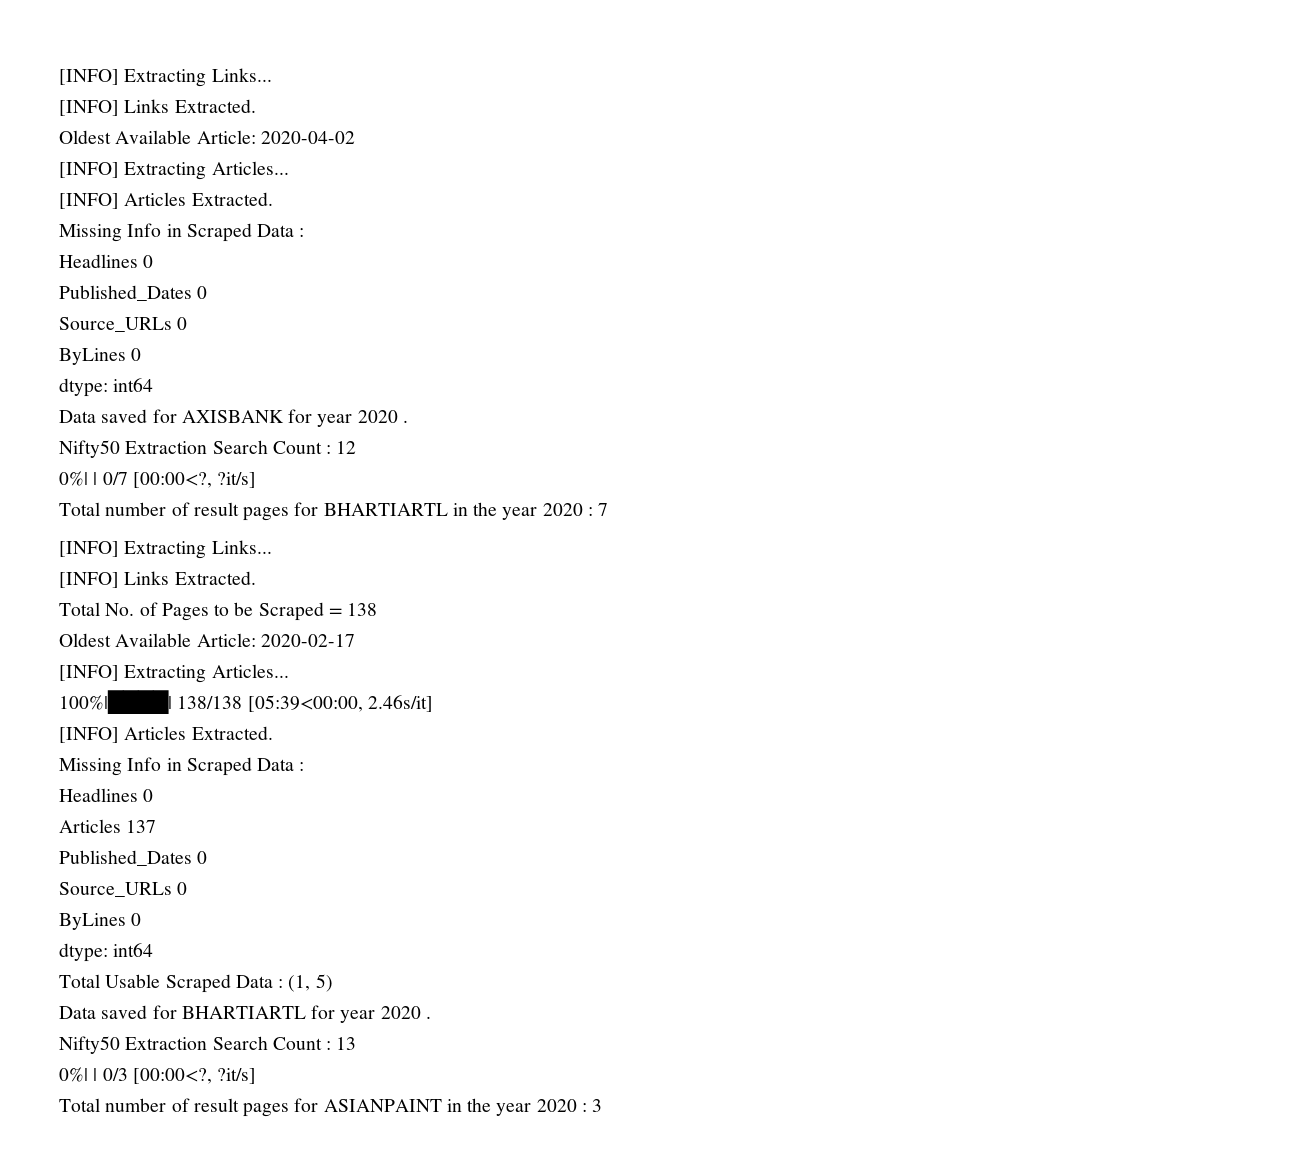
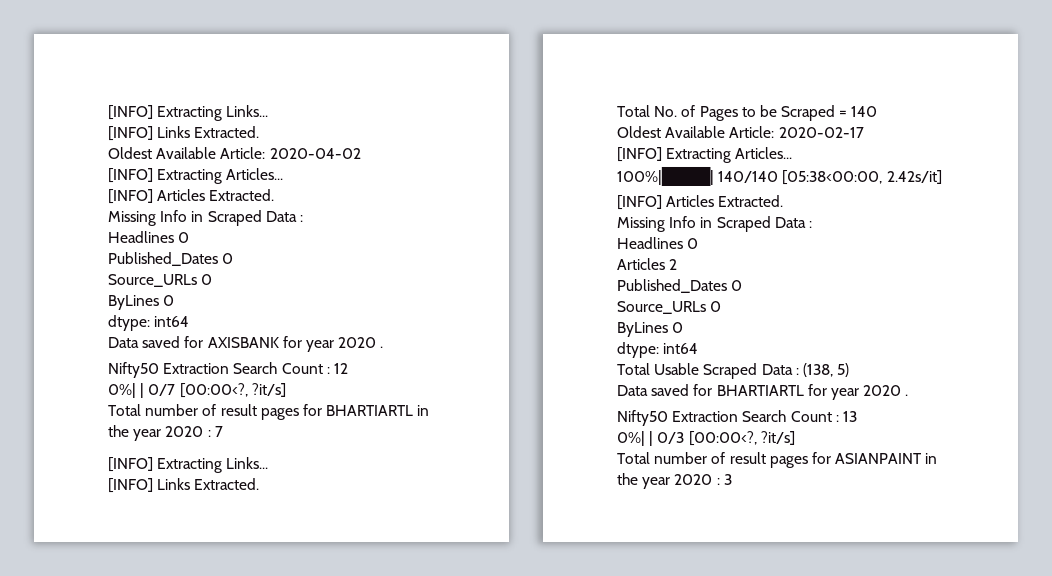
- Total No. of Pages to be Scraped = 138
+ Total No. of Pages to be Scraped = 140
- 100%|████| 138/138 [05:39<00:00, 2.46s/it]
+ 100%|████| 140/140 [05:38<00:00, 2.42s/it]
- Articles 137
+ Articles 2
- Total Usable Scraped Data : (1, 5)
+ Total Usable Scraped Data : (138, 5)

